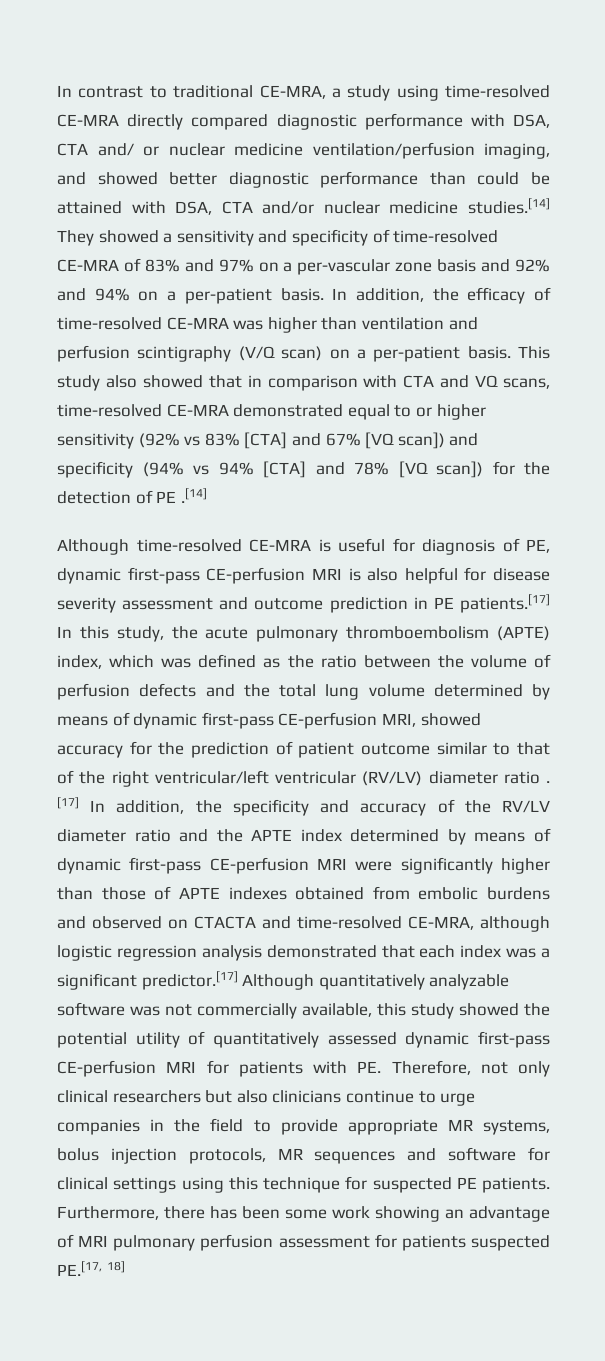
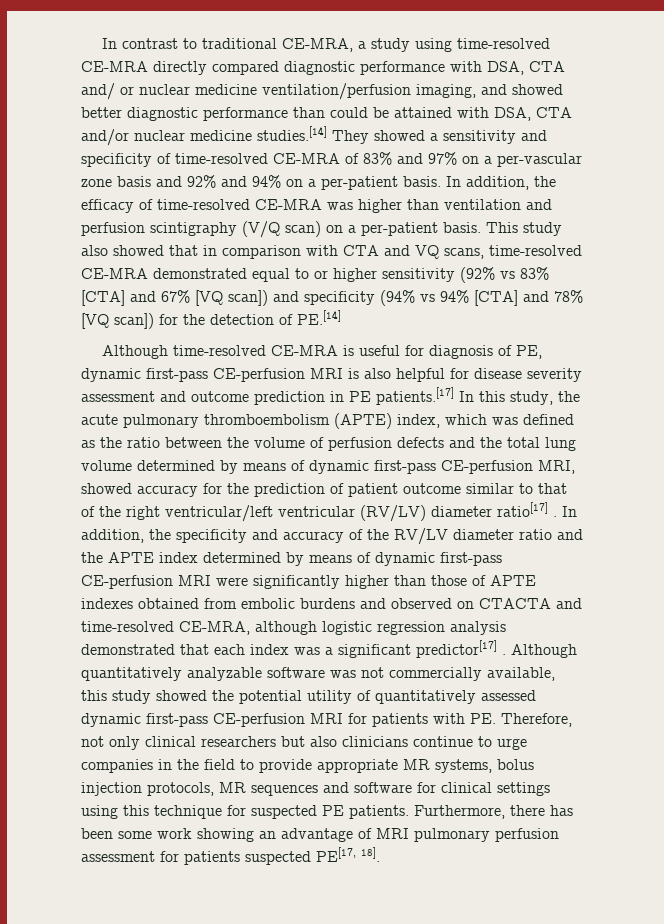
- This study also showed that in comparison with CTA and VQ scans, time-resolved CE-MRA demonstrated equal to or higher sensitivity (92% vs 83% [CTA] and 67% [VQ scan]) and specificity (94% vs 94% [CTA] and 78% [VQ scan]) for the detection of PE .[14]
+ This study also showed that in comparison with CTA and VQ scans, time-resolved CE-MRA demonstrated equal to or higher sensitivity (92% vs 83% [CTA] and 67% [VQ scan]) and specificity (94% vs 94% [CTA] and 78% [VQ scan]) for the detection of PE.[14]
- Although time-resolved CE-MRA is useful for diagnosis of PE, dynamic first-pass CE-perfusion MRI is also helpful for disease severity assessment and outcome prediction in PE patients.[17] In this study, the acute pulmonary thromboembolism (APTE) index, which was defined as the ratio between the volume of perfusion defects and the total lung volume determined by means of dynamic first-pass CE-perfusion MRI, showed accuracy for the prediction of patient outcome similar to that of the right ventricular/left ventricular (RV/LV) diameter ratio . [17] In addition, the specificity and accuracy of the RV/LV diameter ratio and the APTE index determined by means of dynamic first-pass CE-perfusion MRI were significantly higher than those of APTE indexes obtained from embolic burdens and observed on CTACTA and time-resolved CE-MRA, although logistic regression analysis demonstrated that each index was a significant predictor.[17] Although quantitatively analyzable software was not commercially available, this study showed the potential utility of quantitatively assessed dynamic first-pass CE-perfusion MRI for patients with PE. Therefore, not only clinical researchers but also clinicians continue to urge companies in the field to provide appropriate MR systems, bolus injection protocols, MR sequences and software for clinical settings using this technique for suspected PE patients.
+ Although time-resolved CE-MRA is useful for diagnosis of PE, dynamic first-pass CE-perfusion MRI is also helpful for disease severity assessment and outcome prediction in PE patients.[17] In this study, the acute pulmonary thromboembolism (APTE) index, which was defined as the ratio between the volume of perfusion defects and the total lung volume determined by means of dynamic first-pass CE-perfusion MRI, showed accuracy for the prediction of patient outcome similar to that of the right ventricular/left ventricular (RV/LV) diameter ratio[17] . In addition, the specificity and accuracy of the RV/LV diameter ratio and the APTE index determined by means of dynamic first-pass CE-perfusion MRI were significantly higher than those of APTE indexes obtained from embolic burdens and observed on CTACTA and time-resolved CE-MRA, although logistic regression analysis demonstrated that each index was a significant predictor[17] . Although quantitatively analyzable software was not commercially available, this study showed the potential utility of quantitatively assessed dynamic first-pass CE-perfusion MRI for patients with PE. Therefore, not only clinical researchers but also clinicians continue to urge companies in the field to provide appropriate MR systems, bolus injection protocols, MR sequences and software for clinical settings using this technique for suspected PE patients.
- Furthermore, there has been some work showing an advantage of MRI pulmonary perfusion assessment for patients suspected PE.[17, 18]
+ Furthermore, there has been some work showing an advantage of MRI pulmonary perfusion assessment for patients suspected PE[17, 18].

